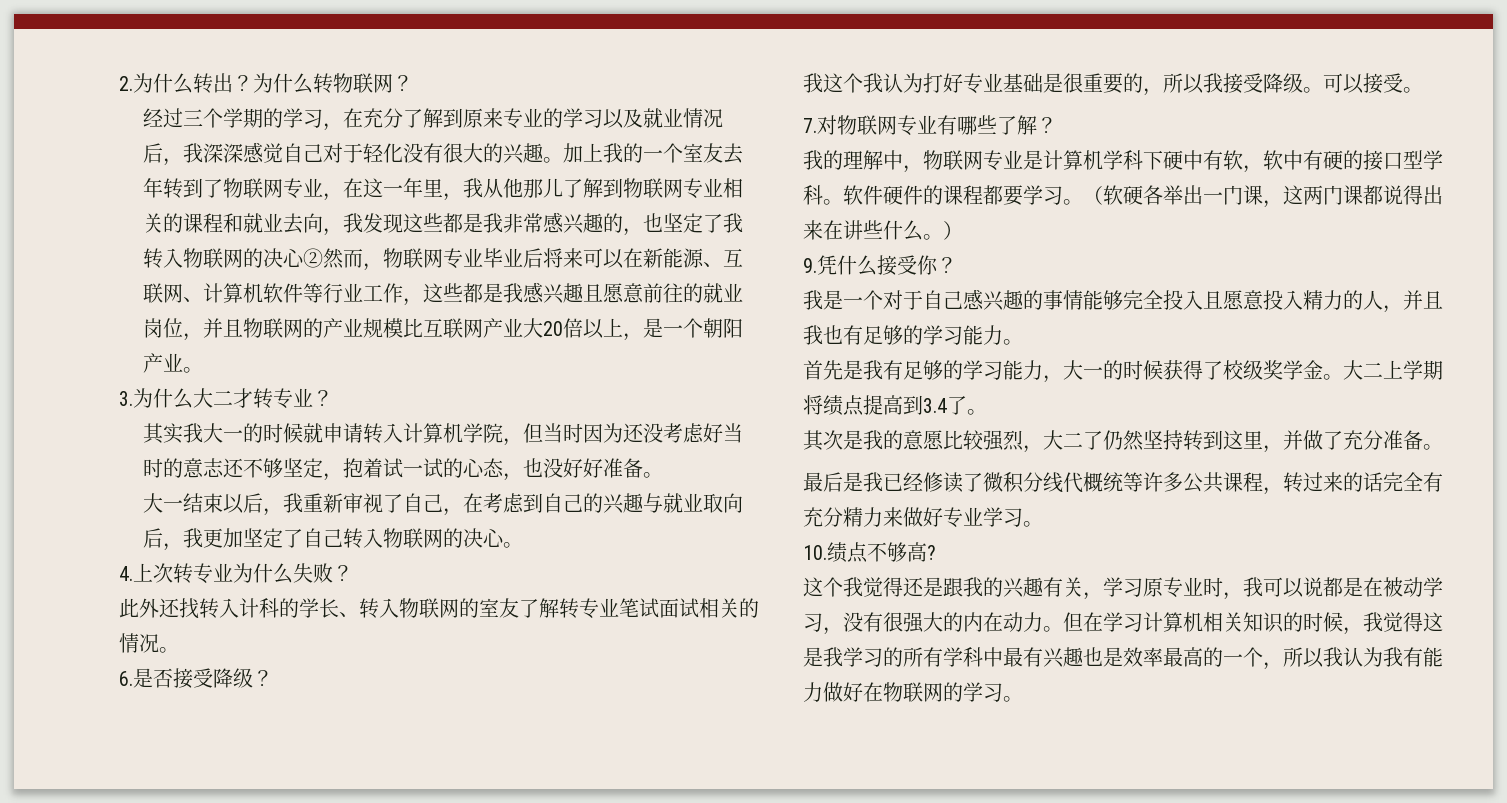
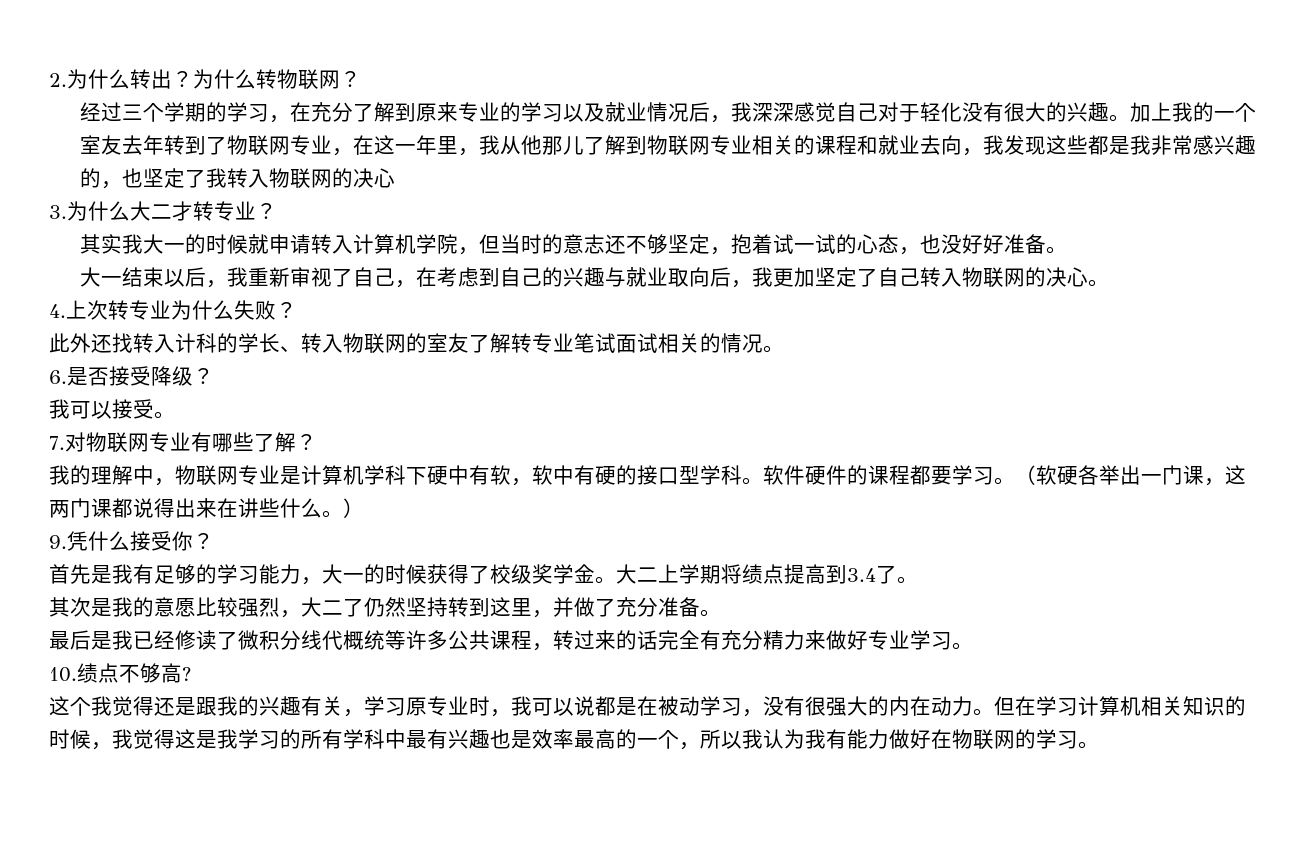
- 加上我的一个室友去年转到了物联网专业，在这一年里，我从他那儿了解到物联网专业相关的课程和就业去向，我发现这些都是我非常感兴趣的，也坚定了我转入物联网的决心②然而，物联网专业毕业后将来可以在新能源、互联网、计算机软件等行业工作，这些都是我感兴趣且愿意前往的就业岗位，并且物联网的产业规模比互联网产业大20倍以上，是一个朝阳产业。
+ 加上我的一个室友去年转到了物联网专业，在这一年里，我从他那儿了解到物联网专业相关的课程和就业去向，我发现这些都是我非常感兴趣的，也坚定了我转入物联网的决心
- 其实我大一的时候就申请转入计算机学院，但当时因为还没考虑好当时的意志还不够坚定，抱着试一试的心态，也没好好准备。
+ 其实我大一的时候就申请转入计算机学院，但当时的意志还不够坚定，抱着试一试的心态，也没好好准备。
- 我这个我认为打好专业基础是很重要的，所以我接受降级。可以接受。
+ 我可以接受。
- 我是一个对于自己感兴趣的事情能够完全投入且愿意投入精力的人，并且我也有足够的学习能力。

